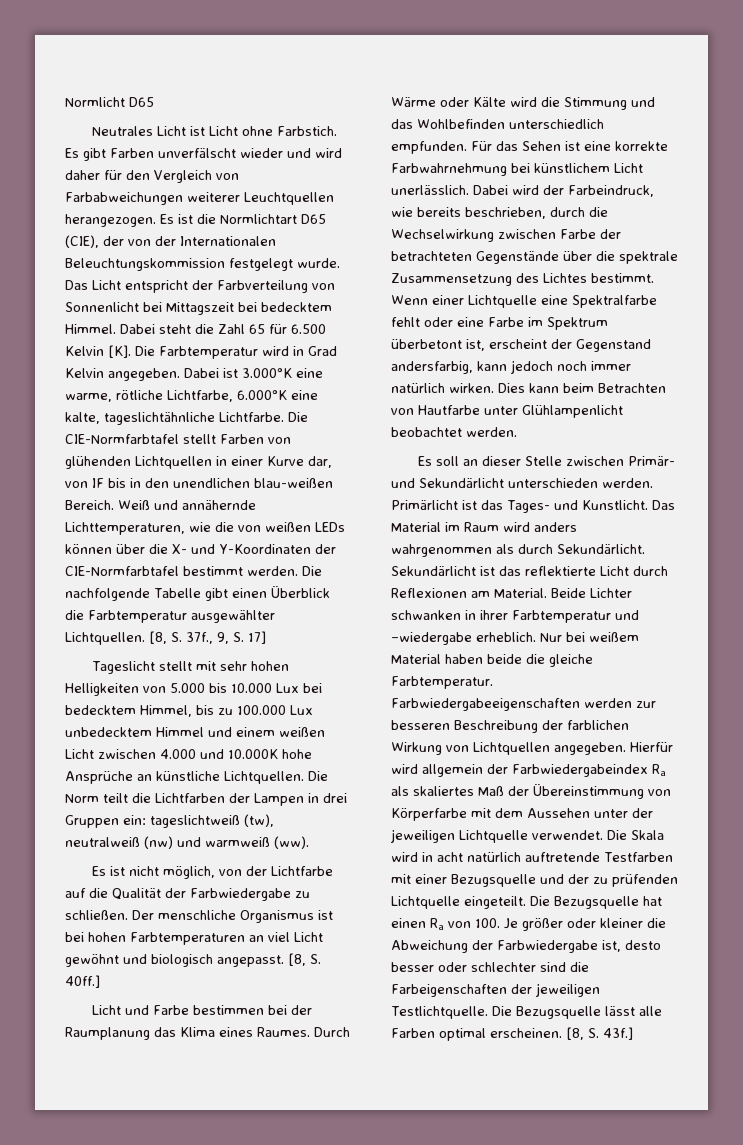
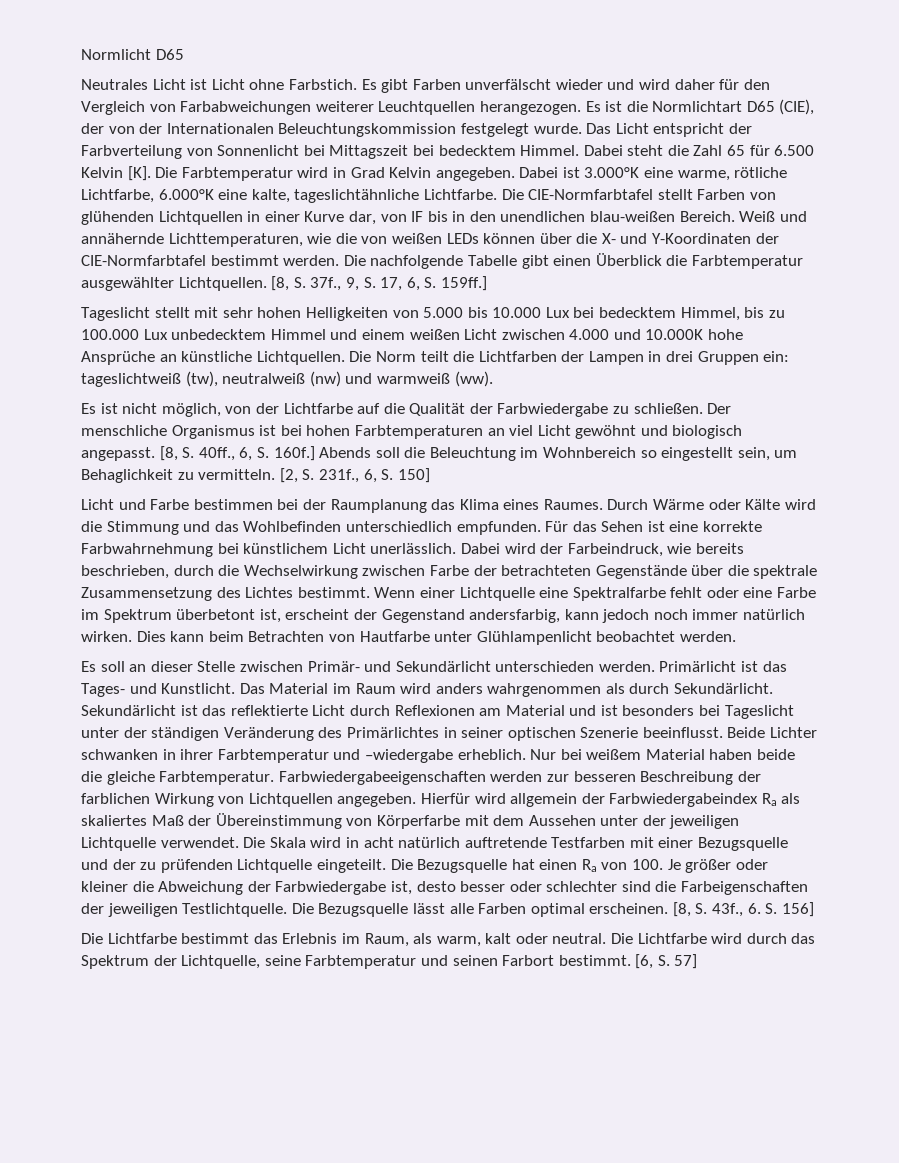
- [8, S. 37f., 9, S. 17]
+ [8, S. 37f., 9, S. 17, 6, S. 159ff.]
- [8, S. 40ff.]
+ [8, S. 40ff., 6, S. 160f.] Abends soll die Beleuchtung im Wohnbereich so eingestellt sein, um Behaglichkeit zu vermitteln. [2, S. 231f., 6, S. 150]
- Sekundärlicht ist das reflektierte Licht durch Reflexionen am Material.
+ Sekundärlicht ist das reflektierte Licht durch Reflexionen am Material und ist besonders bei Tageslicht unter der ständigen Veränderung des Primärlichtes in seiner optischen Szenerie beeinflusst.
- [8, S. 43f.]
+ [8, S. 43f., 6. S. 156]
+ Die Lichtfarbe bestimmt das Erlebnis im Raum, als warm, kalt oder neutral. Die Lichtfarbe wird durch das Spektrum der Lichtquelle, seine Farbtemperatur und seinen Farbort bestimmt. [6, S. 57]

